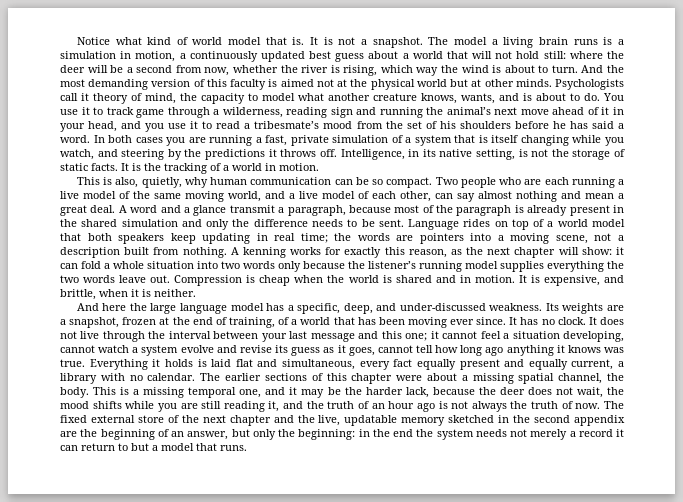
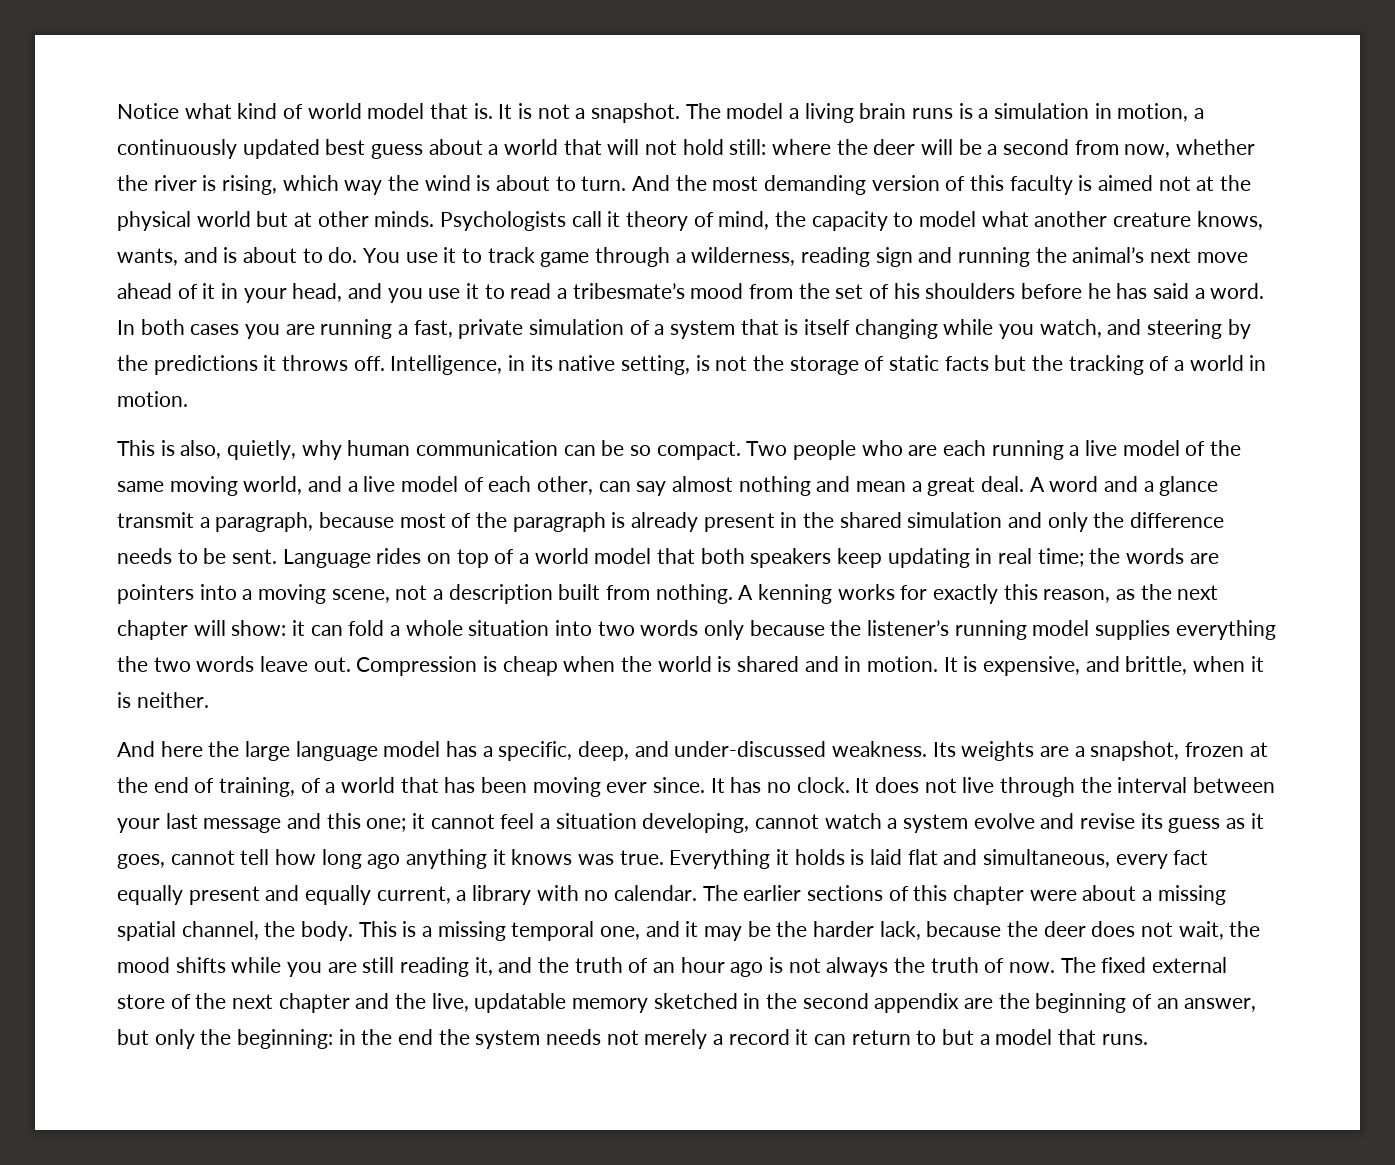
- Intelligence, in its native setting, is not the storage of static facts. It is the tracking of a world in motion.
+ Intelligence, in its native setting, is not the storage of static facts but the tracking of a world in motion.

